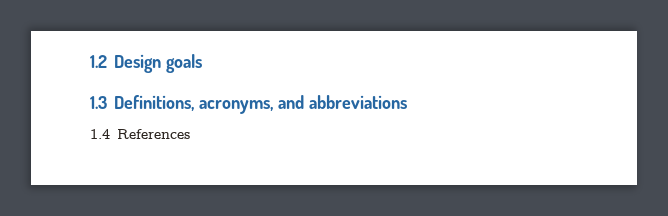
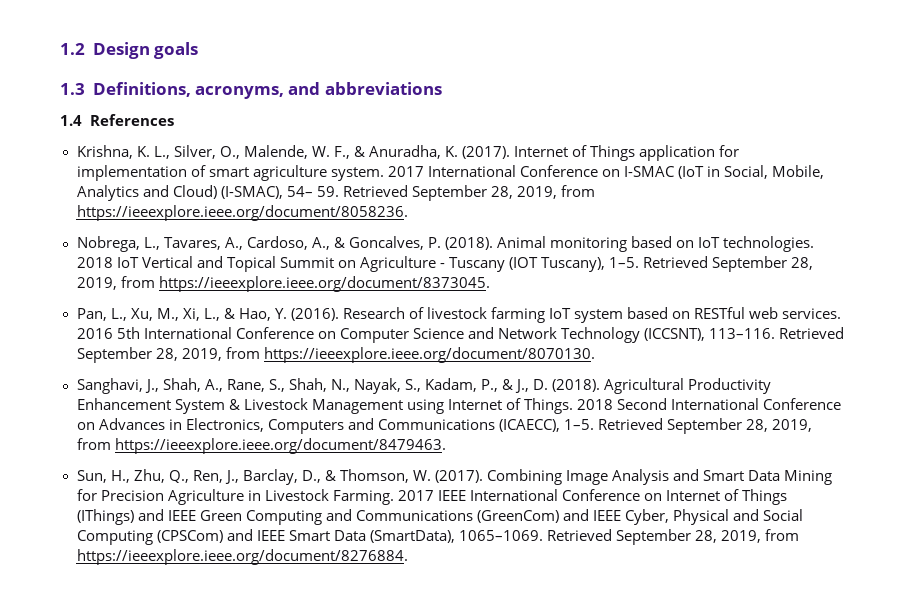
+ Krishna, K. L., Silver, O., Malende, W. F., & Anuradha, K. (2017). Internet of Things application for implementation of smart agriculture system. 2017 International Conference on I-SMAC (IoT in Social, Mobile, Analytics and Cloud) (I-SMAC), 54– 59. Retrieved September 28, 2019, from https://ieeexplore.ieee.org/document/8058236.
+ Nobrega, L., Tavares, A., Cardoso, A., & Goncalves, P. (2018). Animal monitoring based on IoT technologies. 2018 IoT Vertical and Topical Summit on Agriculture - Tuscany (IOT Tuscany), 1–5. Retrieved September 28, 2019, from https://ieeexplore.ieee.org/document/8373045.
+ Pan, L., Xu, M., Xi, L., & Hao, Y. (2016). Research of livestock farming IoT system based on RESTful web services. 2016 5th International Conference on Computer Science and Network Technology (ICCSNT), 113–116. Retrieved September 28, 2019, from https://ieeexplore.ieee.org/document/8070130.
+ Sanghavi, J., Shah, A., Rane, S., Shah, N., Nayak, S., Kadam, P., & J., D. (2018). Agricultural Productivity Enhancement System & Livestock Management using Internet of Things. 2018 Second International Conference on Advances in Electronics, Computers and Communications (ICAECC), 1–5. Retrieved September 28, 2019, from https://ieeexplore.ieee.org/document/8479463.
+ Sun, H., Zhu, Q., Ren, J., Barclay, D., & Thomson, W. (2017). Combining Image Analysis and Smart Data Mining for Precision Agriculture in Livestock Farming. 2017 IEEE International Conference on Internet of Things (IThings) and IEEE Green Computing and Communications (GreenCom) and IEEE Cyber, Physical and Social Computing (CPSCom) and IEEE Smart Data (SmartData), 1065–1069. Retrieved September 28, 2019, from https://ieeexplore.ieee.org/document/8276884.

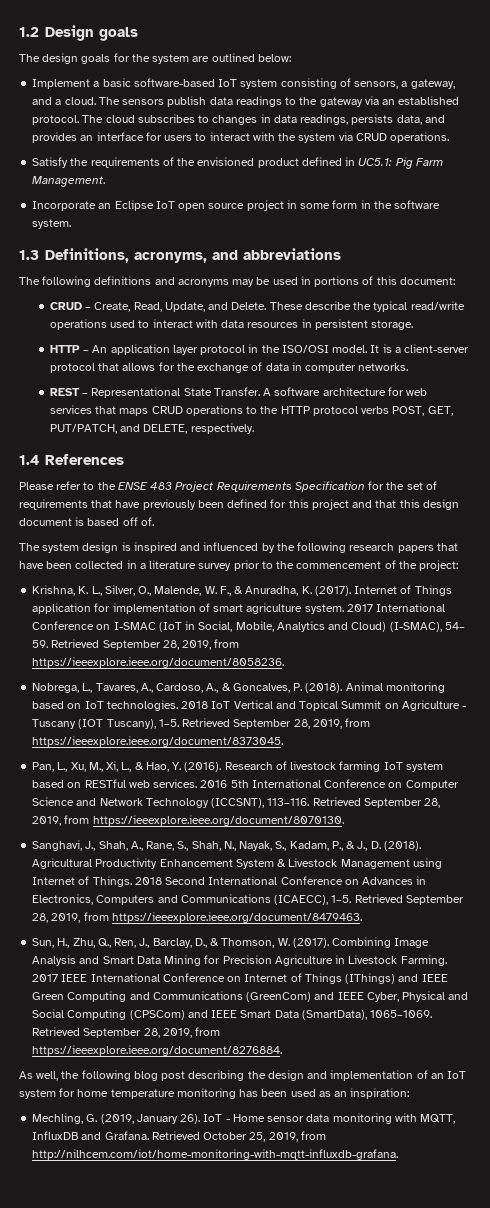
+ The design goals for the system are outlined below:
+ Implement a basic software-based IoT system consisting of sensors, a gateway, and a cloud. The sensors publish data readings to the gateway via an established protocol. The cloud subscribes to changes in data readings, persists data, and provides an interface for users to interact with the system via CRUD operations.
+ Satisfy the requirements of the envisioned product defined in UC5.1: Pig Farm Management.
+ Incorporate an Eclipse IoT open source project in some form in the software system.
+ The following definitions and acronyms may be used in portions of this document:
+ CRUD – Create, Read, Update, and Delete. These describe the typical read/write operations used to interact with data resources in persistent storage.
+ HTTP – An application layer protocol in the ISO/OSI model. It is a client-server protocol that allows for the exchange of data in computer networks.
+ REST – Representational State Transfer. A software architecture for web services that maps CRUD operations to the HTTP protocol verbs POST, GET, PUT/PATCH, and DELETE, respectively.
  1.4 References
+ Please refer to the ENSE 483 Project Requirements Specification for the set of requirements that have previously been defined for this project and that this design document is based off of.
+ The system design is inspired and influenced by the following research papers that have been collected in a literature survey prior to the commencement of the project:
+ As well, the following blog post describing the design and implementation of an IoT system for home temperature monitoring has been used as an inspiration:
+ Mechling, G. (2019, January 26). IoT - Home sensor data monitoring with MQTT, InfluxDB and Grafana. Retrieved October 25, 2019, from http://nilhcem.com/iot/home-monitoring-with-mqtt-influxdb-grafana.

